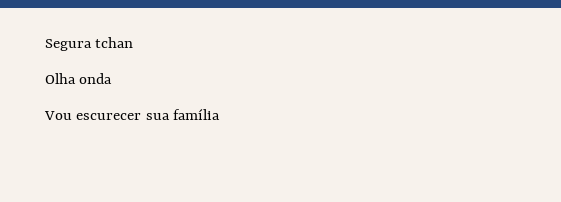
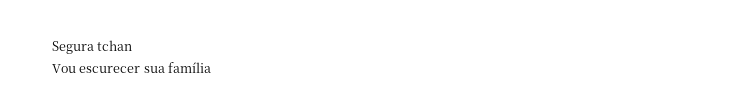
- Olha onda

